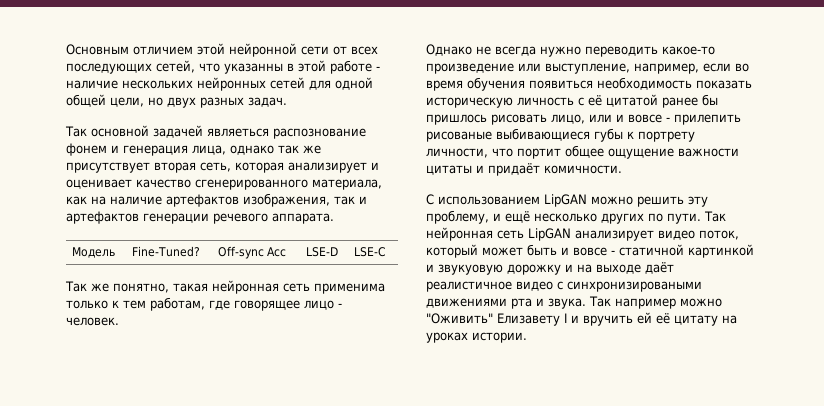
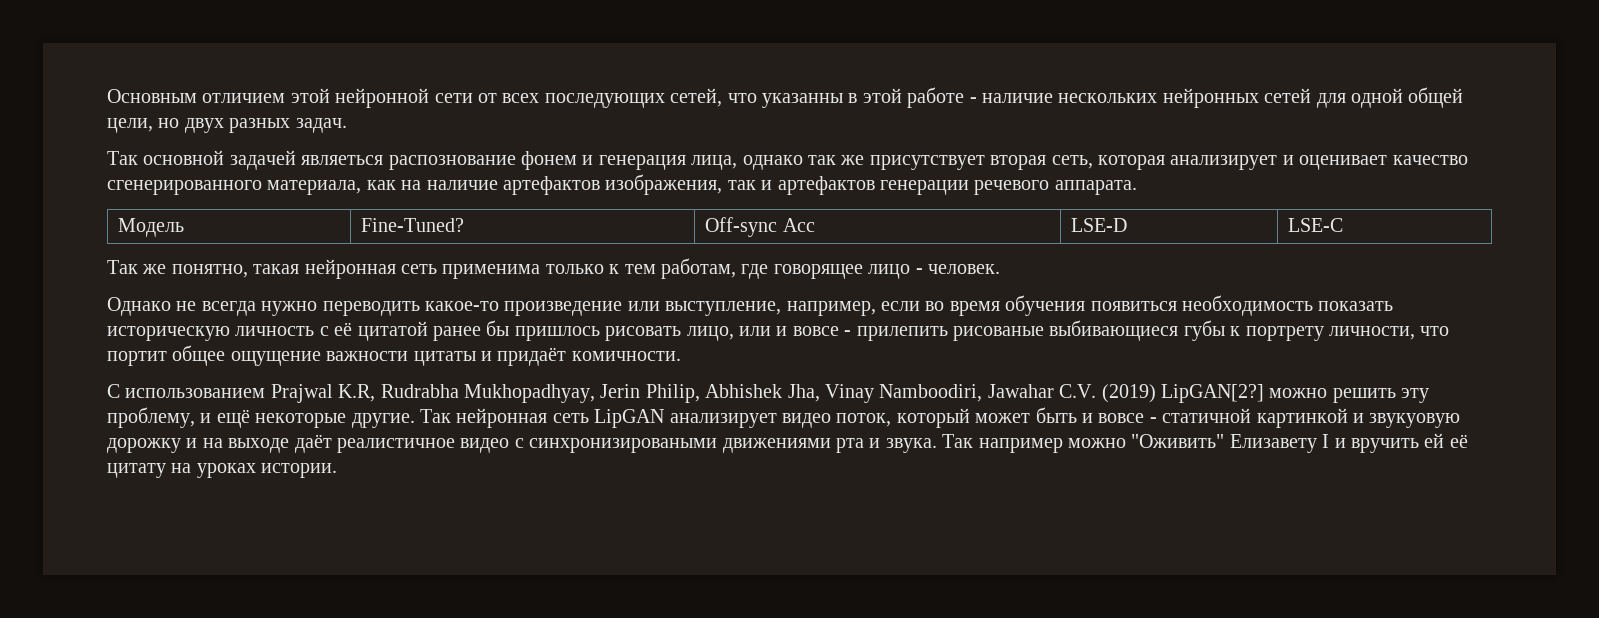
- С использованием LipGAN можно решить эту проблему, и ещё несколько других по пути.
+ С использованием Prajwal K.R, Rudrabha Mukhopadhyay, Jerin Philip, Abhishek Jha, Vinay Namboodiri, Jawahar C.V. (2019) LipGAN[2?] можно решить эту проблему, и ещё некоторые другие.

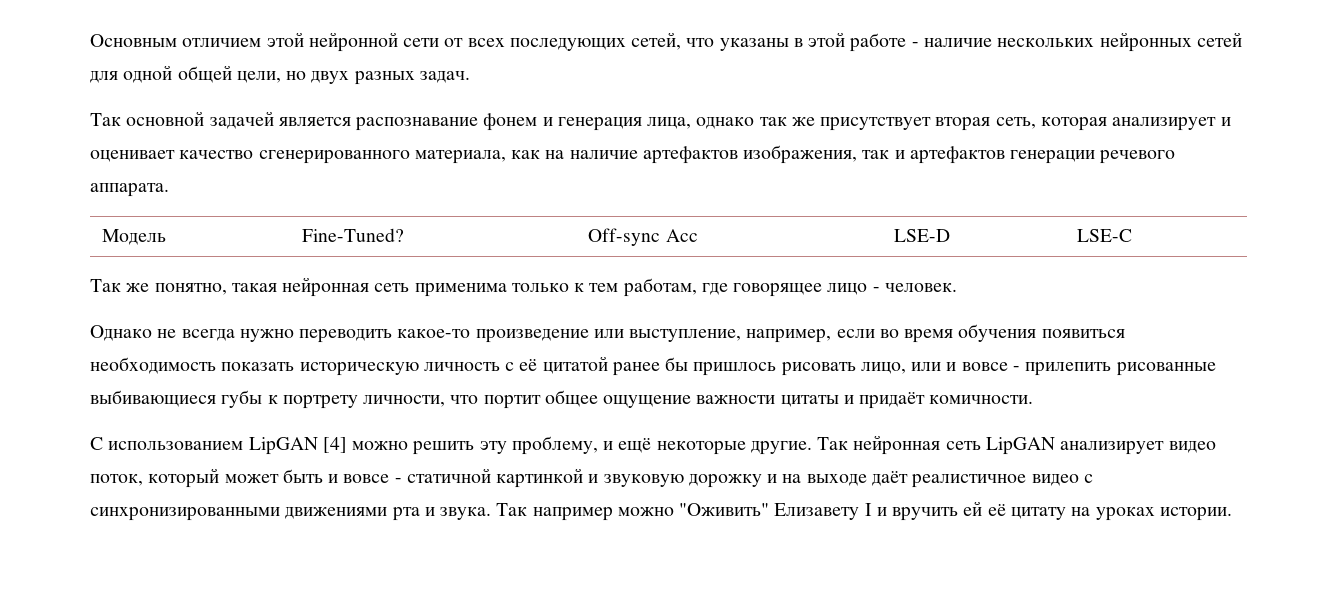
- Основным отличием этой нейронной сети от всех последующих сетей, что указанны в этой работе - наличие нескольких нейронных сетей для одной общей цели, но двух разных задач.
+ Основным отличием этой нейронной сети от всех последующих сетей, что указаны в этой работе - наличие нескольких нейронных сетей для одной общей цели, но двух разных задач.
- Так основной задачей являеться распознование фонем и генерация лица, однако так же присутствует вторая сеть, которая анализирует и оценивает качество сгенерированного материала, как на наличие артефактов изображения, так и артефактов генерации речевого аппарата.
+ Так основной задачей является распознавание фонем и генерация лица, однако так же присутствует вторая сеть, которая анализирует и оценивает качество сгенерированного материала, как на наличие артефактов изображения, так и артефактов генерации речевого аппарата.
- Однако не всегда нужно переводить какое-то произведение или выступление, например, если во время обучения появиться необходимость показать историческую личность с её цитатой ранее бы пришлось рисовать лицо, или и вовсе - прилепить рисованые выбивающиеся губы к портрету личности, что портит общее ощущение важности цитаты и придаёт комичности.
+ Однако не всегда нужно переводить какое-то произведение или выступление, например, если во время обучения появиться необходимость показать историческую личность с её цитатой ранее бы пришлось рисовать лицо, или и вовсе - прилепить рисованные выбивающиеся губы к портрету личности, что портит общее ощущение важности цитаты и придаёт комичности.
- С использованием Prajwal K.R, Rudrabha Mukhopadhyay, Jerin Philip, Abhishek Jha, Vinay Namboodiri, Jawahar C.V. (2019) LipGAN[2?] можно решить эту проблему, и ещё некоторые другие.
+ С использованием LipGAN [4] можно решить эту проблему, и ещё некоторые другие.
- Так нейронная сеть LipGAN анализирует видео поток, который может быть и вовсе - статичной картинкой и звукуовую дорожку и на выходе даёт реалистичное видео с синхронизироваными движениями рта и звука.
+ Так нейронная сеть LipGAN анализирует видео поток, который может быть и вовсе - статичной картинкой и звуковую дорожку и на выходе даёт реалистичное видео с синхронизированными движениями рта и звука.

